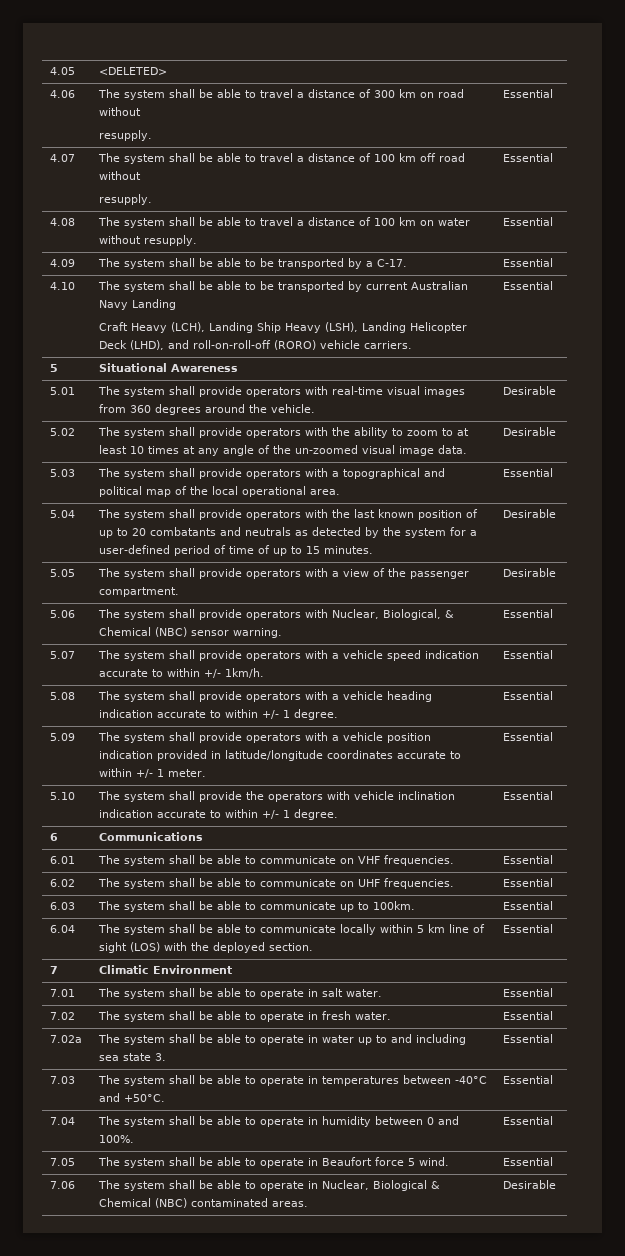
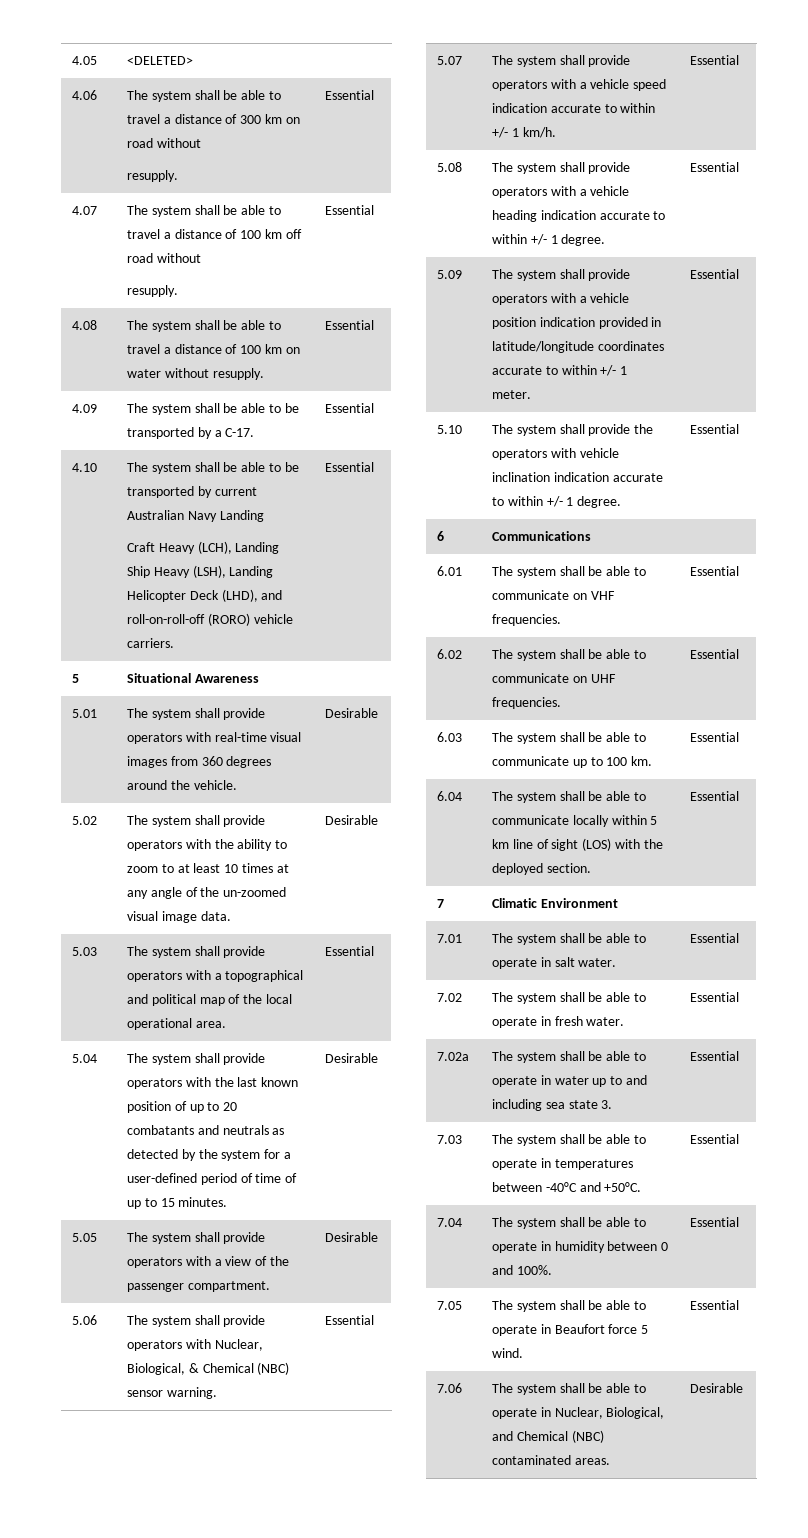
- 5.07 | The system shall provide operators with a vehicle speed indication accurate to within +/- 1km/h. | Essential
+ 5.07 | The system shall provide operators with a vehicle speed indication accurate to within +/- 1 km/h. | Essential
- 6.03 | The system shall be able to communicate up to 100km. | Essential
+ 6.03 | The system shall be able to communicate up to 100 km. | Essential
- 7.06 | The system shall be able to operate in Nuclear, Biological & Chemical (NBC) contaminated areas. | Desirable
+ 7.06 | The system shall be able to operate in Nuclear, Biological, and Chemical (NBC) contaminated areas. | Desirable

